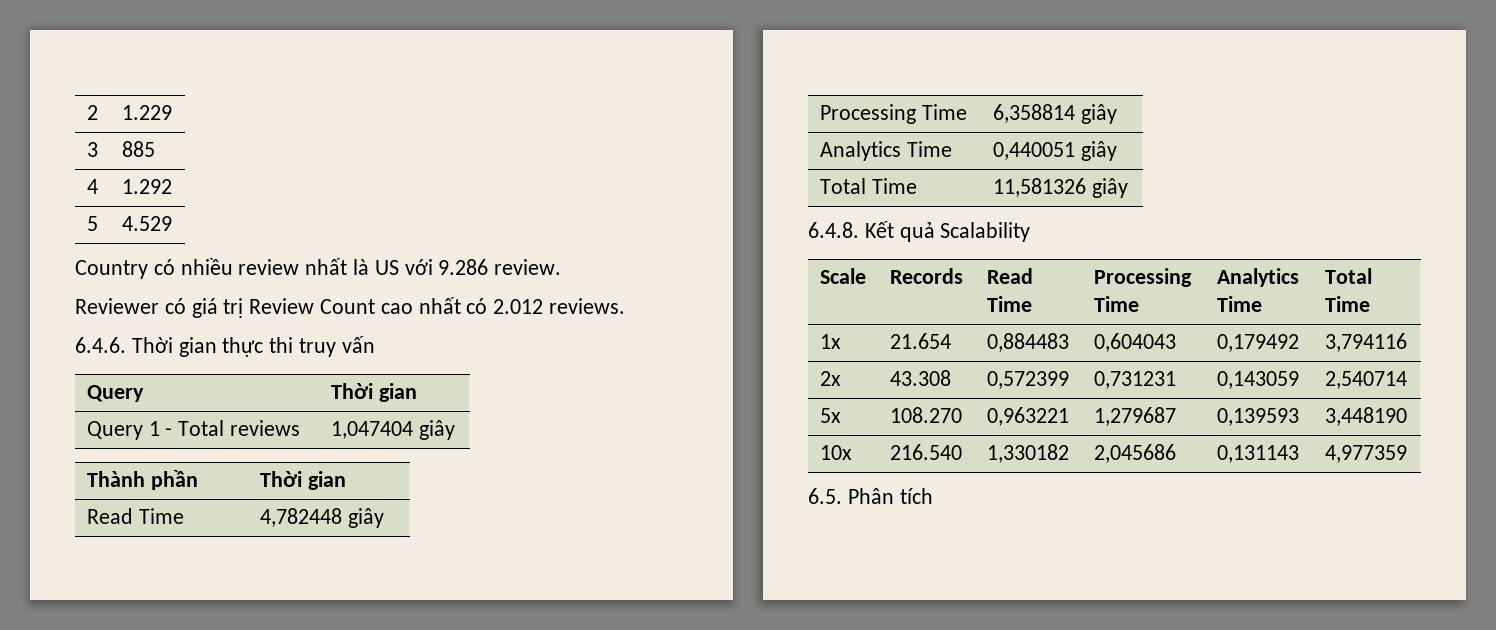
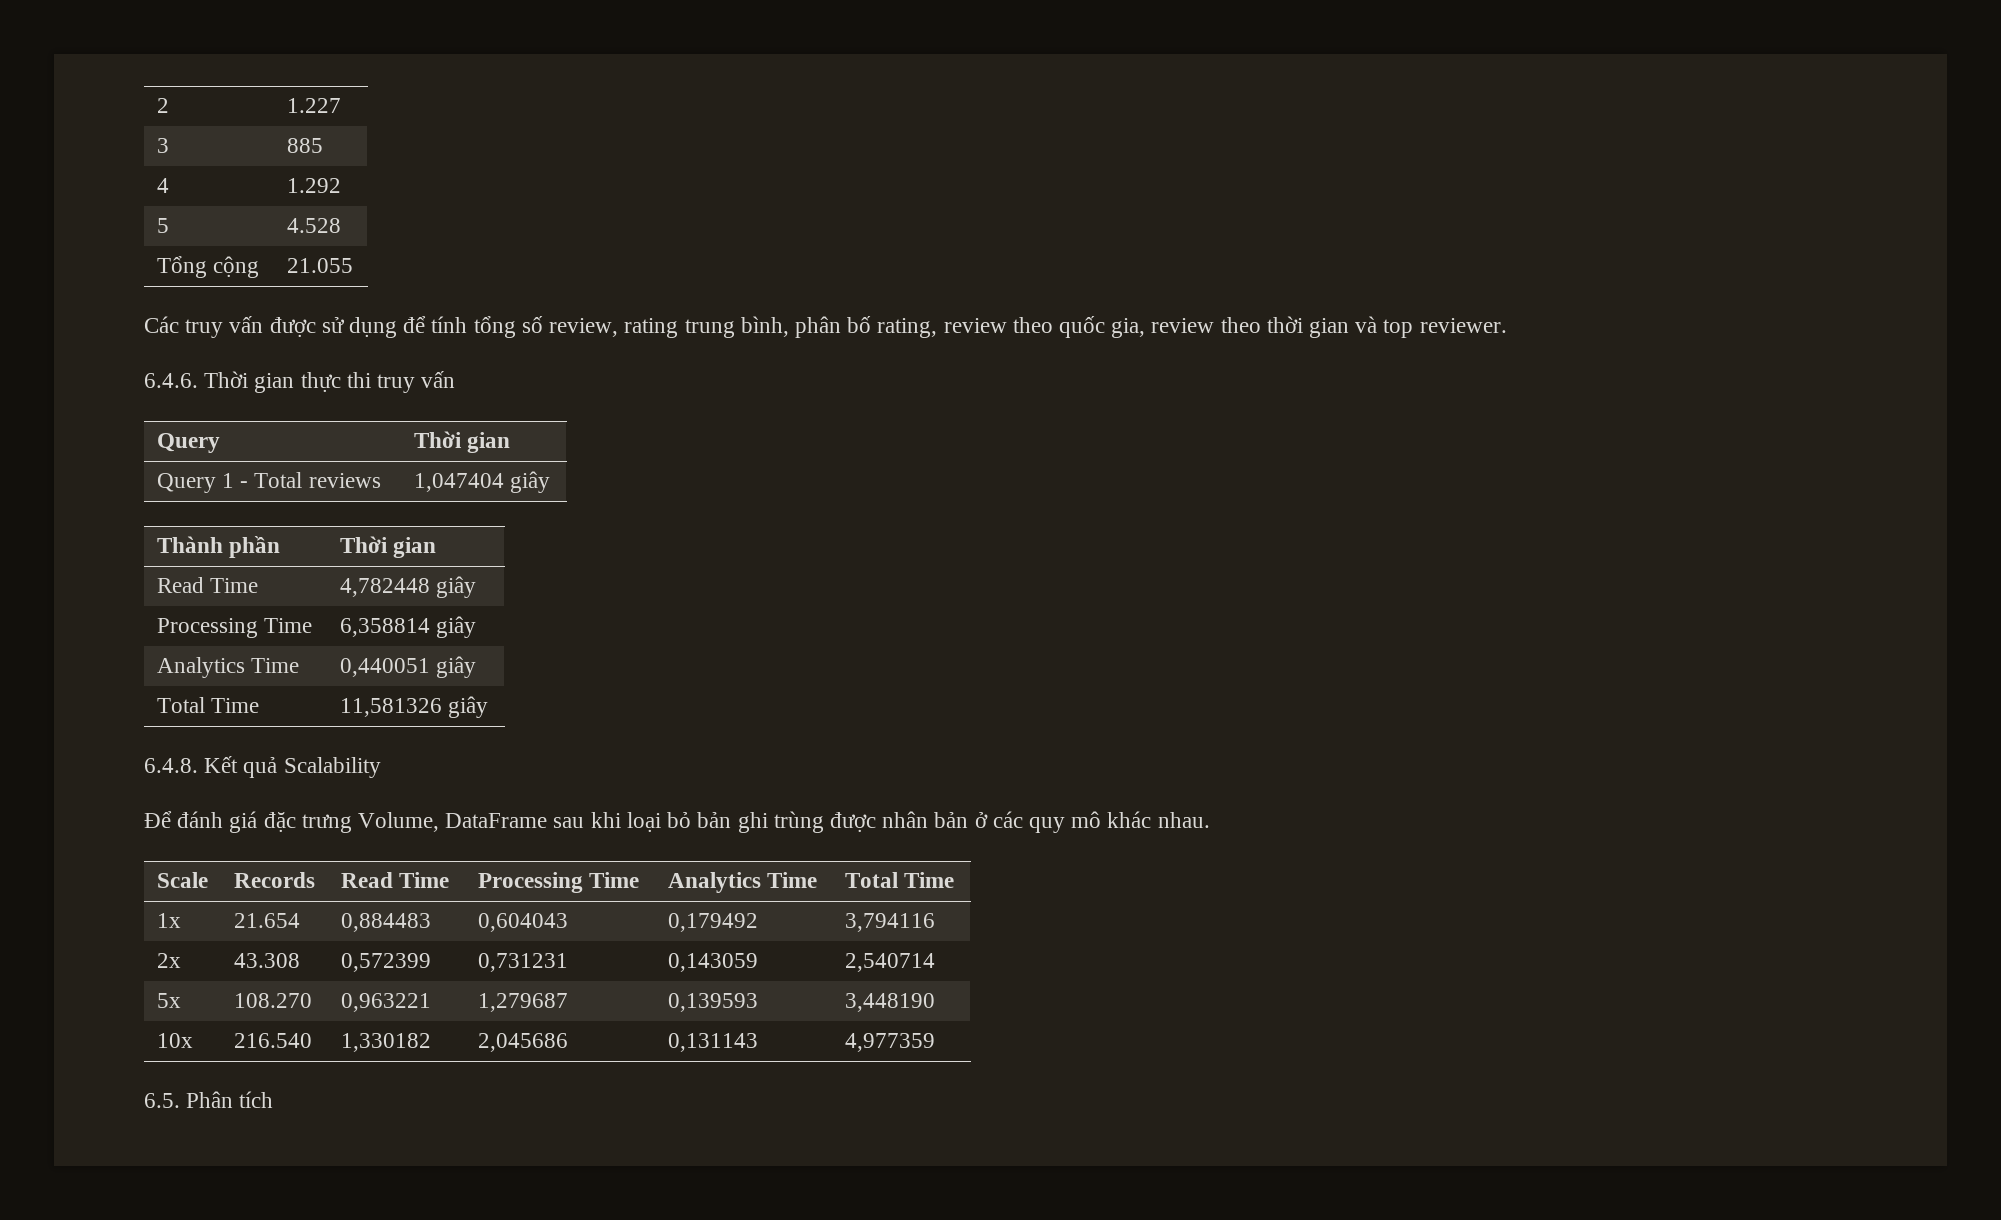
- 2 | 1.229
+ 2 | 1.227
- 5 | 4.529
- Country có nhiều review nhất là US với 9.286 review.
- Reviewer có giá trị Review Count cao nhất có 2.012 reviews.
+ 5 | 4.528
+ Tổng cộng | 21.055
+ Các truy vấn được sử dụng để tính tổng số review, rating trung bình, phân bố rating, review theo quốc gia, review theo thời gian và top reviewer.
+ Để đánh giá đặc trưng Volume, DataFrame sau khi loại bỏ bản ghi trùng được nhân bản ở các quy mô khác nhau.

